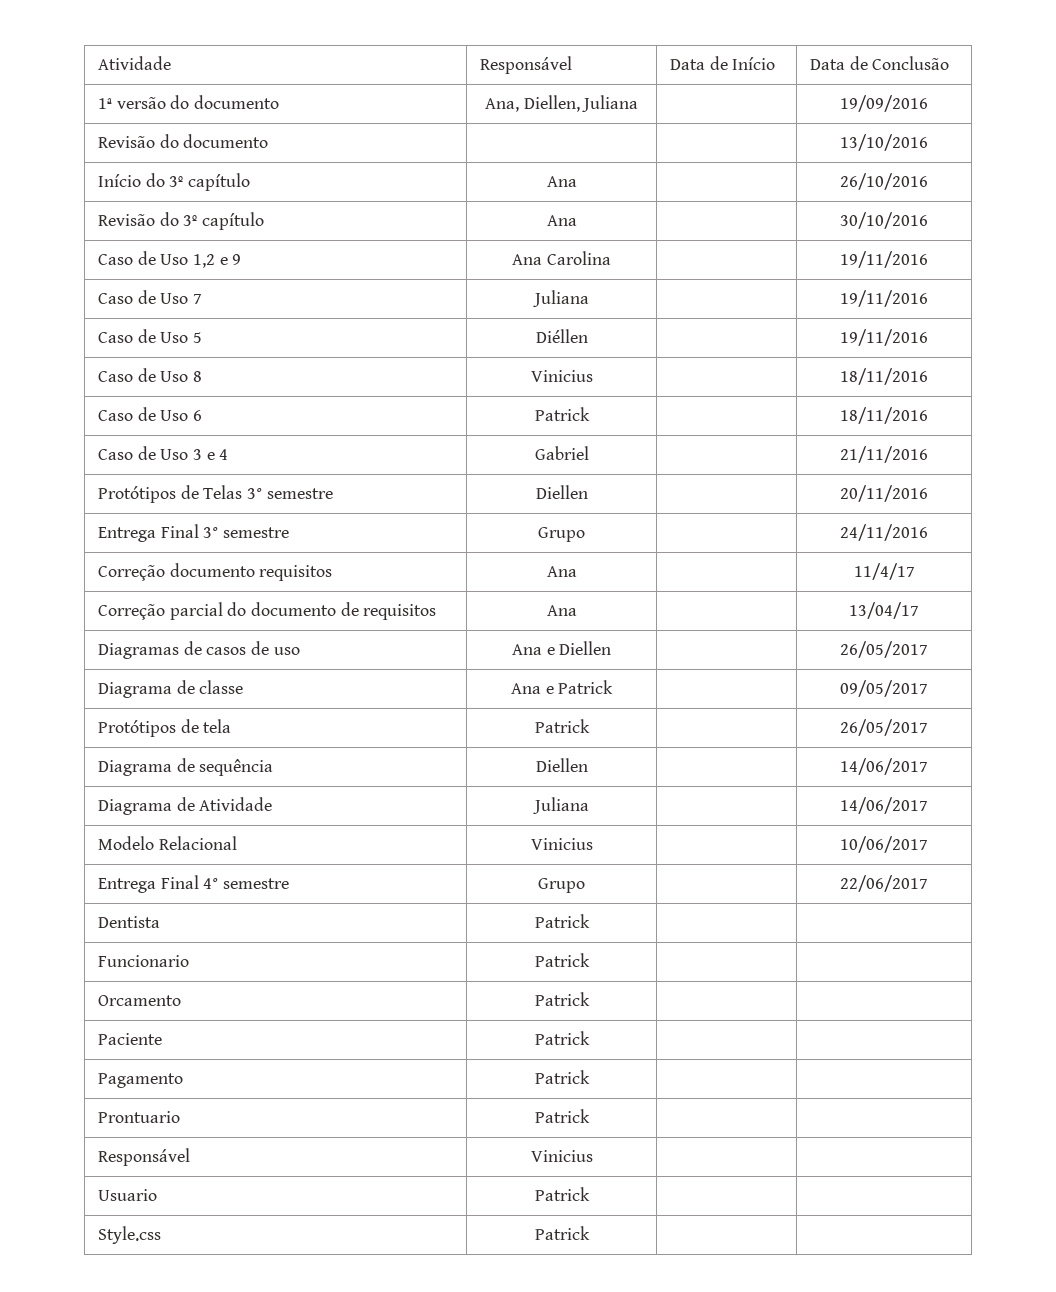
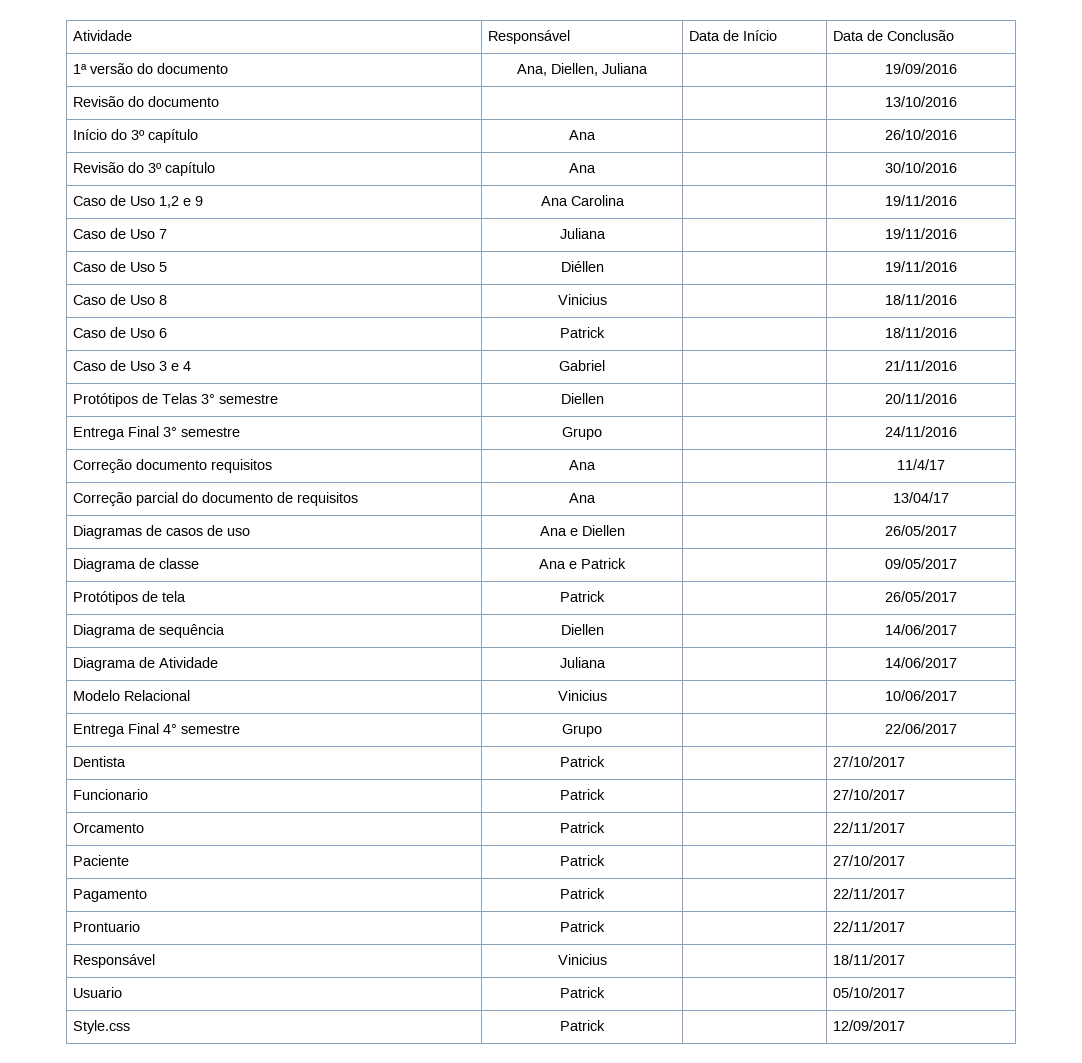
- Dentista | Patrick | |
+ Dentista | Patrick | | 27/10/2017
- Funcionario | Patrick | |
+ Funcionario | Patrick | | 27/10/2017
- Orcamento | Patrick | |
+ Orcamento | Patrick | | 22/11/2017
- Paciente | Patrick | |
+ Paciente | Patrick | | 27/10/2017
- Pagamento | Patrick | |
+ Pagamento | Patrick | | 22/11/2017
- Prontuario | Patrick | |
+ Prontuario | Patrick | | 22/11/2017
- Responsável | Vinicius | |
+ Responsável | Vinicius | | 18/11/2017
- Usuario | Patrick | |
+ Usuario | Patrick | | 05/10/2017
- Style.css | Patrick | |
+ Style.css | Patrick | | 12/09/2017

